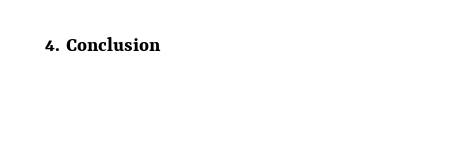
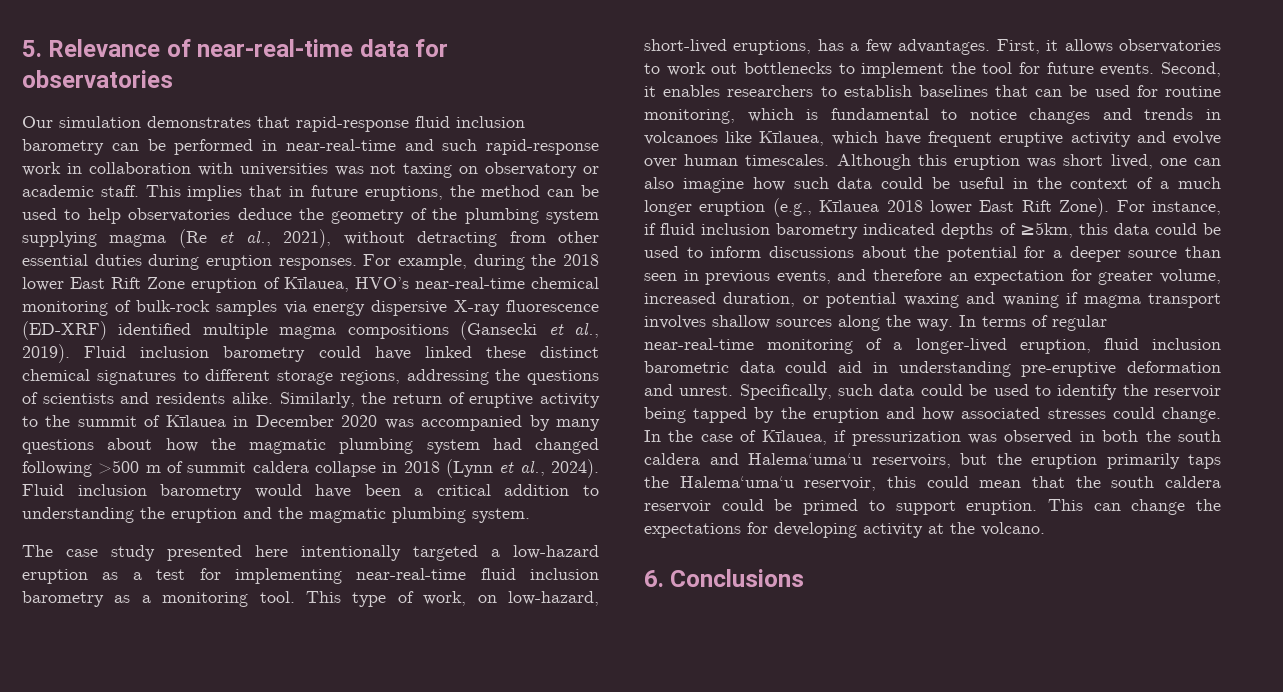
- 4. Conclusion
+ 5. Relevance of near-real-time data for observatories
+ Our simulation demonstrates that rapid-response fluid inclusion barometry can be performed in near-real-time and such rapid-response work in collaboration with universities was not taxing on observatory or academic staff. This implies that in future eruptions, the method can be used to help observatories deduce the geometry of the plumbing system supplying magma (Re et al., 2021), without detracting from other essential duties during eruption responses. For example, during the 2018 lower East Rift Zone eruption of Kīlauea, HVO’s near-real-time chemical monitoring of bulk-rock samples via energy dispersive X-ray fluorescence (ED-XRF) identified multiple magma compositions (Gansecki et al., 2019). Fluid inclusion barometry could have linked these distinct chemical signatures to different storage regions, addressing the questions of scientists and residents alike. Similarly, the return of eruptive activity to the summit of Kīlauea in December 2020 was accompanied by many questions about how the magmatic plumbing system had changed following >500 m of summit caldera collapse in 2018 (Lynn et al., 2024). Fluid inclusion barometry would have been a critical addition to understanding the eruption and the magmatic plumbing system.
+ The case study presented here intentionally targeted a low-hazard eruption as a test for implementing near-real-time fluid inclusion barometry as a monitoring tool. This type of work, on low-hazard, short-lived eruptions, has a few advantages. First, it allows observatories to work out bottlenecks to implement the tool for future events. Second, it enables researchers to establish baselines that can be used for routine monitoring, which is fundamental to notice changes and trends in volcanoes like Kīlauea, which have frequent eruptive activity and evolve over human timescales. Although this eruption was short lived, one can also imagine how such data could be useful in the context of a much longer eruption (e.g., Kīlauea 2018 lower East Rift Zone). For instance, if fluid inclusion barometry indicated depths of ≥5km, this data could be used to inform discussions about the potential for a deeper source than seen in previous events, and therefore an expectation for greater volume, increased duration, or potential waxing and waning if magma transport involves shallow sources along the way. In terms of regular near-real-time monitoring of a longer-lived eruption, fluid inclusion barometric data could aid in understanding pre-eruptive deformation and unrest. Specifically, such data could be used to identify the reservoir being tapped by the eruption and how associated stresses could change. In the case of Kīlauea, if pressurization was observed in both the south caldera and Halema‘uma‘u reservoirs, but the eruption primarily taps the Halema‘uma‘u reservoir, this could mean that the south caldera reservoir could be primed to support eruption. This can change the expectations for developing activity at the volcano.
+ 6. Conclusions

